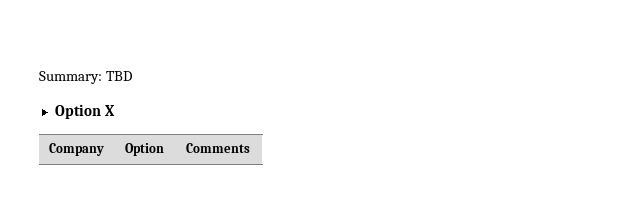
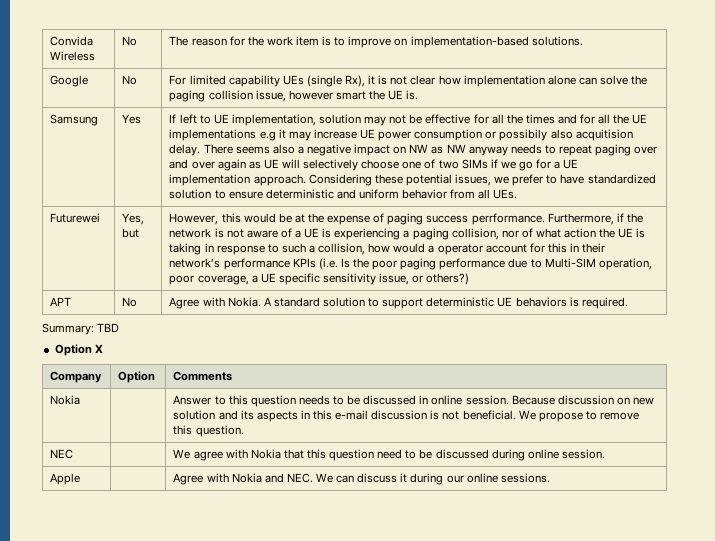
+ Convida Wireless | No | The reason for the work item is to improve on implementation-based solutions.
+ Google | No | For limited capability UEs (single Rx), it is not clear how implementation alone can solve the paging collision issue, however smart the UE is.
+ Samsung | Yes | If left to UE implementation, solution may not be effective for all the times and for all the UE implementations e.g it may increase UE power consumption or possibily also acquitision delay. There seems also a negative impact on NW as NW anyway needs to repeat paging over and over again as UE will selectively choose one of two SIMs if we go for a UE implementation approach. Considering these potential issues, we prefer to have standardized solution to ensure deterministic and uniform behavior from all UEs.
+ Futurewei | Yes, but | However, this would be at the expense of paging success perrformance. Furthermore, if the network is not aware of a UE is experiencing a paging collision, nor of what action the UE is taking in response to such a collision, how would a operator account for this in their network’s performance KPIs (i.e. Is the poor paging performance due to Multi-SIM operation, poor coverage, a UE specific sensitivity issue, or others?)
+ APT | No | Agree with Nokia. A standard solution to support deterministic UE behaviors is required.
+ Nokia | | Answer to this question needs to be discussed in online session. Because discussion on new solution and its aspects in this e-mail discussion is not beneficial. We propose to remove this question.
+ NEC | | We agree with Nokia that this question need to be discussed during online session.
+ Apple | | Agree with Nokia and NEC. We can discuss it during our online sessions.

